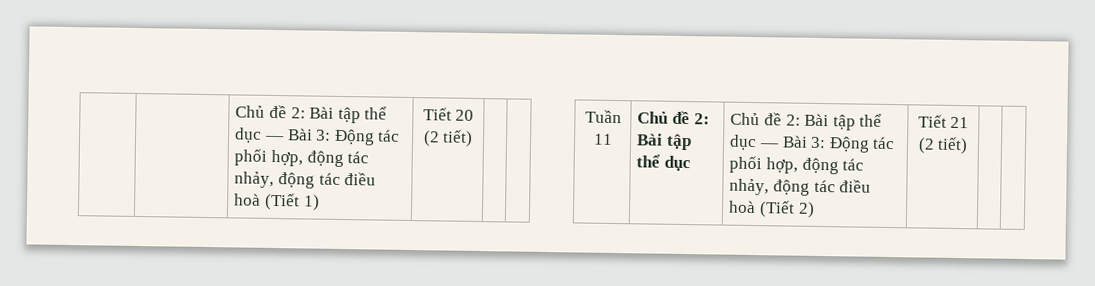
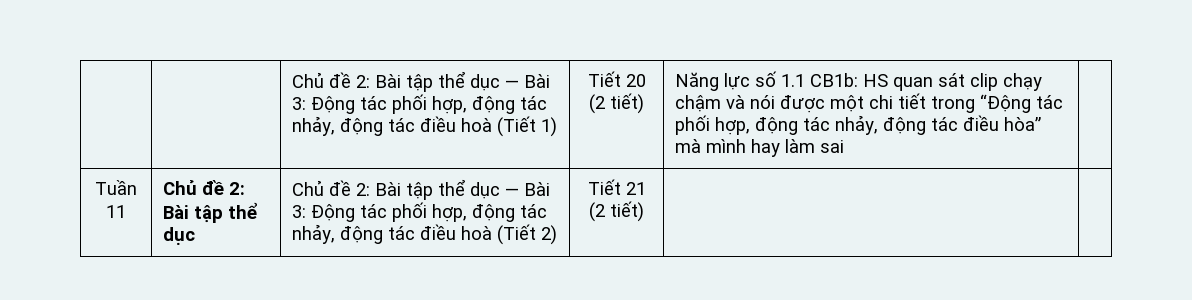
+ Năng lực số 1.1 CB1b: HS quan sát clip chạy chậm và nói được một chi tiết trong “Động tác phối hợp, động tác nhảy, động tác điều hòa” mà mình hay làm sai

